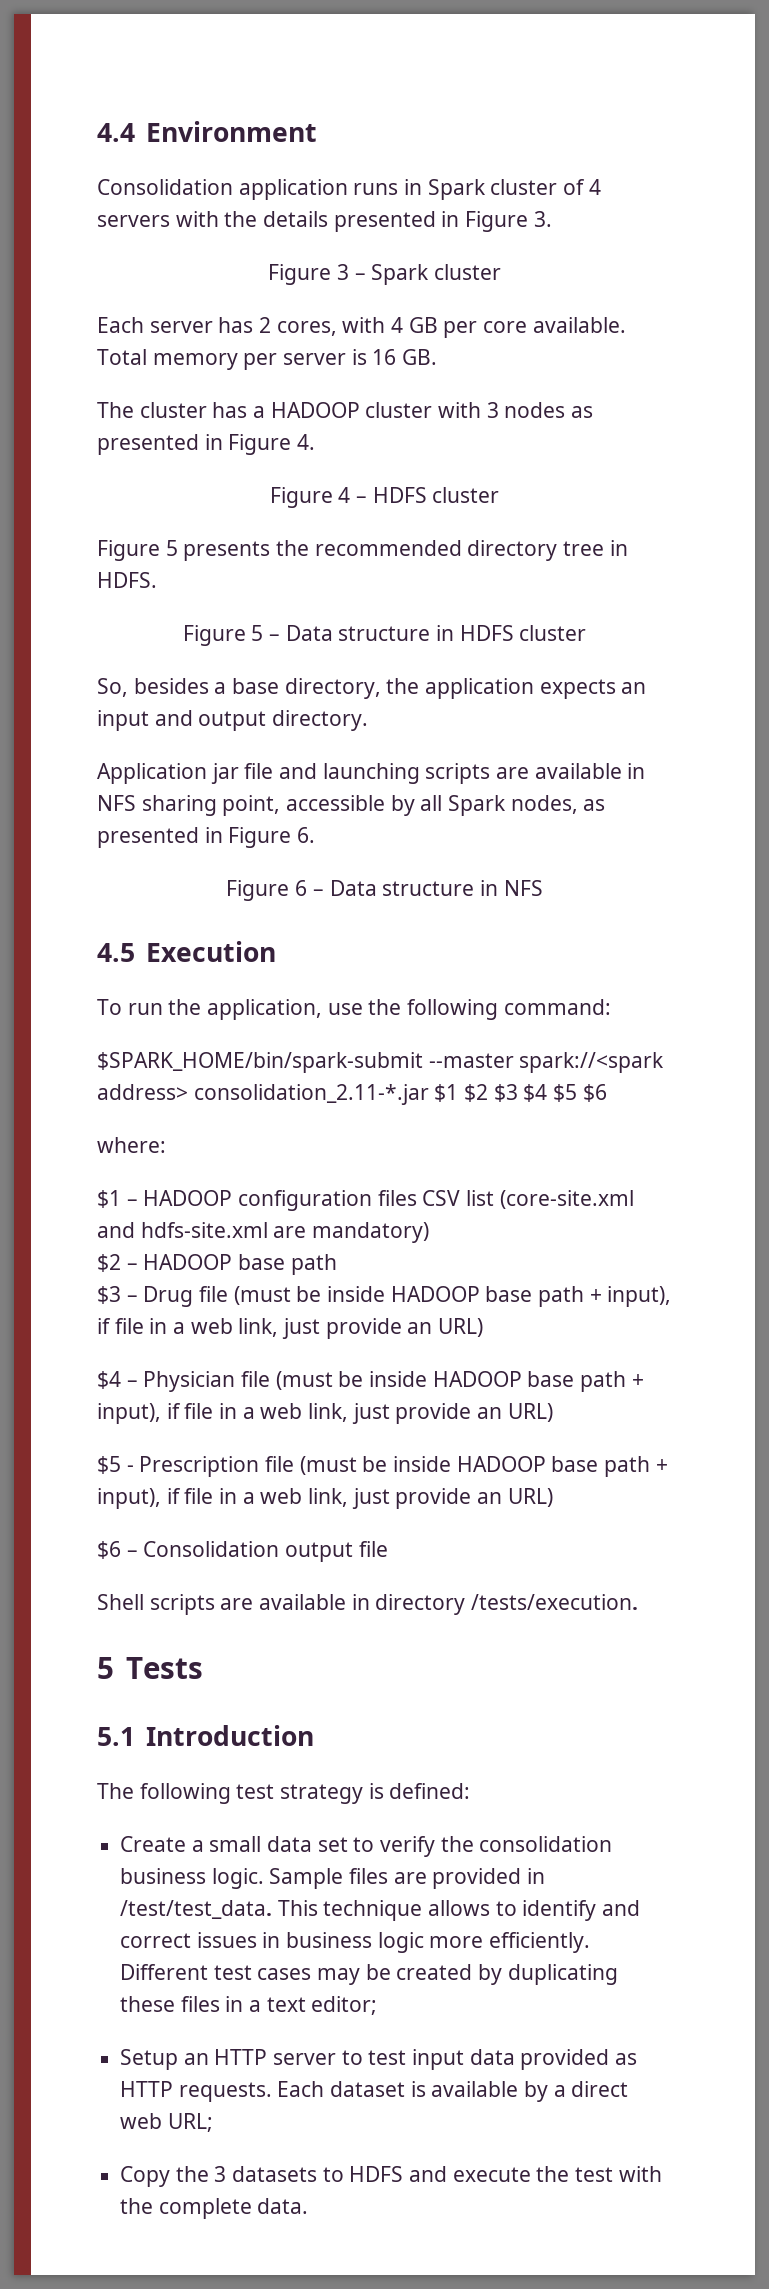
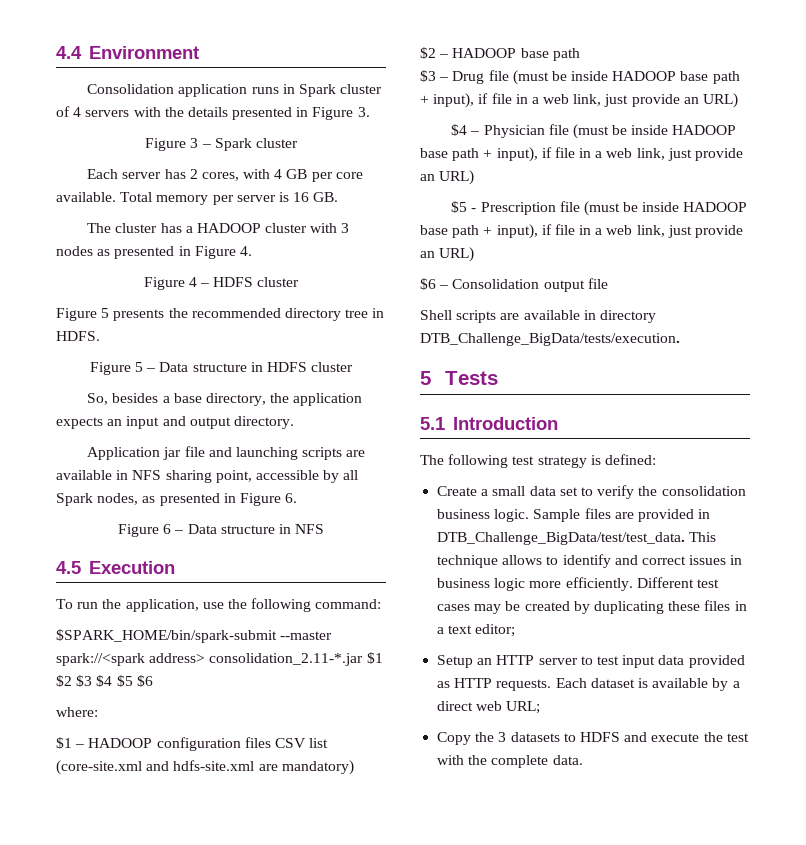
- Shell scripts are available in directory /tests/execution.
+ Shell scripts are available in directory DTB_Challenge_BigData/tests/execution.
- Sample files are provided in /test/test_data.
+ Sample files are provided in DTB_Challenge_BigData/test/test_data.

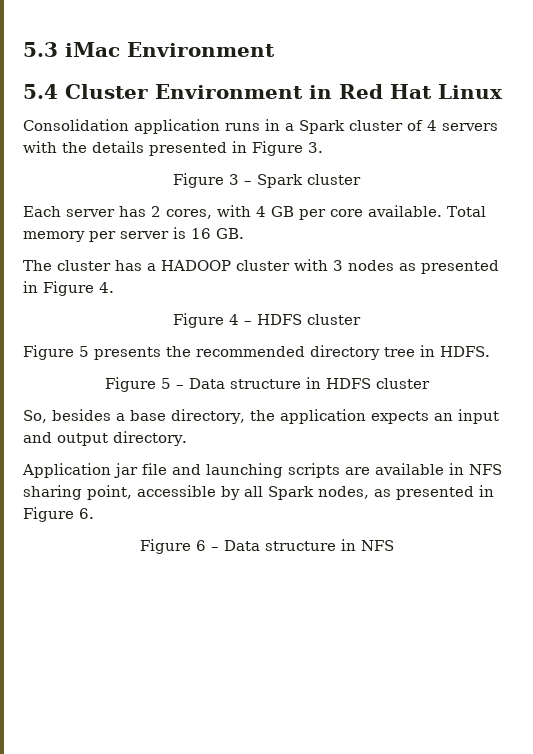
- 4.4 Environment
+ 5.3 iMac Environment
+ 5.4 Cluster Environment in Red Hat Linux
- Consolidation application runs in Spark cluster of 4 servers with the details presented in Figure 3.
+ Consolidation application runs in a Spark cluster of 4 servers with the details presented in Figure 3.
- 4.5 Execution
- To run the application, use the following command:
- $SPARK_HOME/bin/spark-submit --master spark://<spark address> consolidation_2.11-*.jar $1 $2 $3 $4 $5 $6
- where:
- $1 – HADOOP configuration files CSV list (core-site.xml and hdfs-site.xml are mandatory)
- $2 – HADOOP base path
- $3 – Drug file (must be inside HADOOP base path + input), if file in a web link, just provide an URL)
- $4 – Physician file (must be inside HADOOP base path + input), if file in a web link, just provide an URL)
- $5 - Prescription file (must be inside HADOOP base path + input), if file in a web link, just provide an URL)
- $6 – Consolidation output file
- Shell scripts are available in directory DTB_Challenge_BigData/tests/execution.
- 5 Tests
- 5.1 Introduction
- The following test strategy is defined:
- Create a small data set to verify the consolidation business logic. Sample files are provided in DTB_Challenge_BigData/test/test_data. This technique allows to identify and correct issues in business logic more efficiently. Different test cases may be created by duplicating these files in a text editor;
- Setup an HTTP server to test input data provided as HTTP requests. Each dataset is available by a direct web URL;
- Copy the 3 datasets to HDFS and execute the test with the complete data.

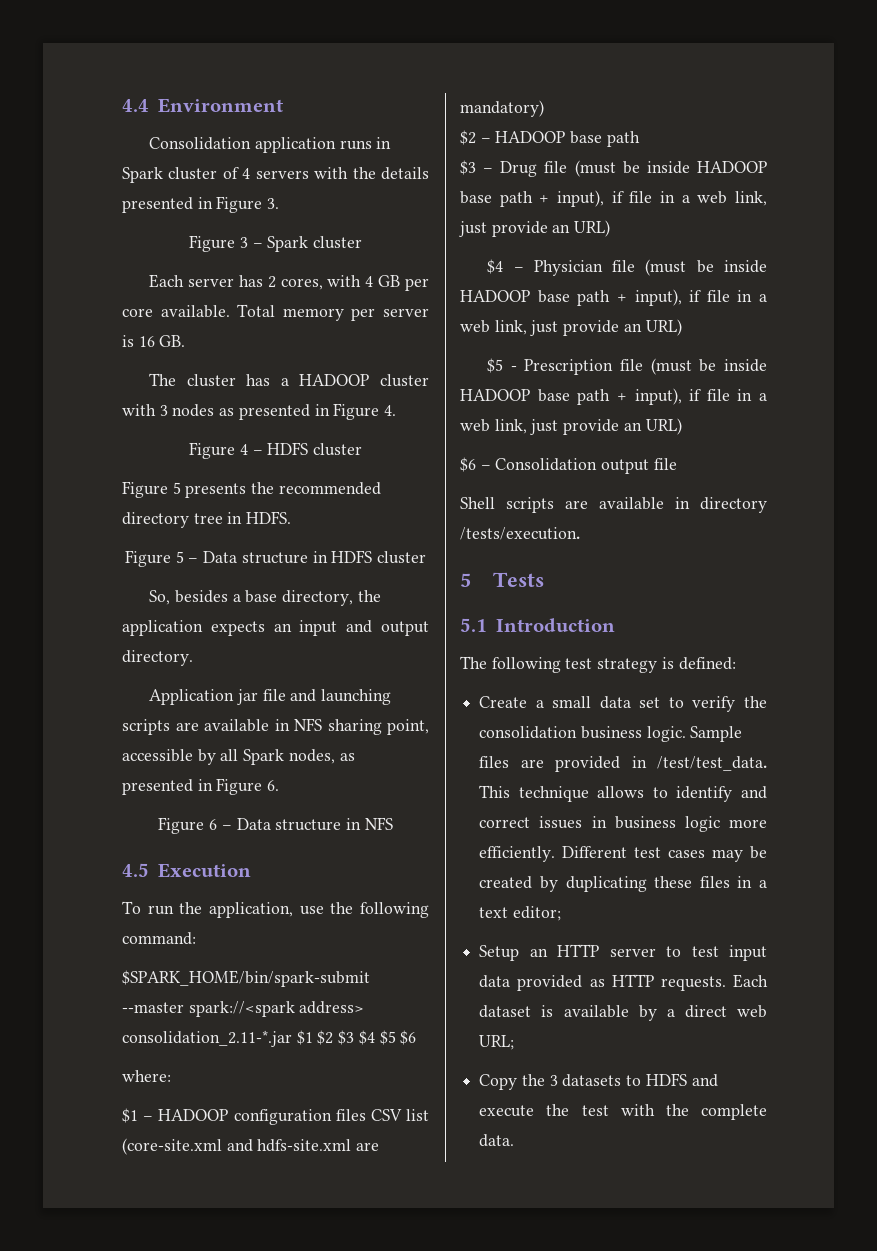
- 5.3 iMac Environment
- 5.4 Cluster Environment in Red Hat Linux
+ 4.4 Environment
- Consolidation application runs in a Spark cluster of 4 servers with the details presented in Figure 3.
+ Consolidation application runs in Spark cluster of 4 servers with the details presented in Figure 3.
+ 4.5 Execution
+ To run the application, use the following command:
+ $SPARK_HOME/bin/spark-submit --master spark://<spark address> consolidation_2.11-*.jar $1 $2 $3 $4 $5 $6
+ where:
+ $1 – HADOOP configuration files CSV list (core-site.xml and hdfs-site.xml are mandatory)
+ $2 – HADOOP base path
+ $3 – Drug file (must be inside HADOOP base path + input), if file in a web link, just provide an URL)
+ $4 – Physician file (must be inside HADOOP base path + input), if file in a web link, just provide an URL)
+ $5 - Prescription file (must be inside HADOOP base path + input), if file in a web link, just provide an URL)
+ $6 – Consolidation output file
+ Shell scripts are available in directory /tests/execution.
+ 5 Tests
+ 5.1 Introduction
+ The following test strategy is defined:
+ Create a small data set to verify the consolidation business logic. Sample files are provided in /test/test_data. This technique allows to identify and correct issues in business logic more efficiently. Different test cases may be created by duplicating these files in a text editor;
+ Setup an HTTP server to test input data provided as HTTP requests. Each dataset is available by a direct web URL;
+ Copy the 3 datasets to HDFS and execute the test with the complete data.

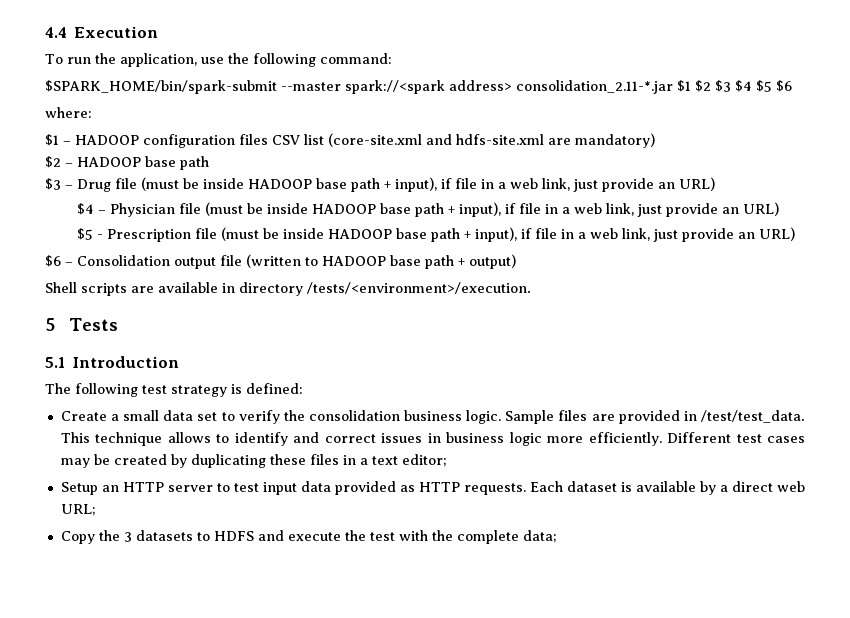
- 4.4 Environment
- Consolidation application runs in Spark cluster of 4 servers with the details presented in Figure 3.
- Figure 3 – Spark cluster
- Each server has 2 cores, with 4 GB per core available. Total memory per server is 16 GB.
- The cluster has a HADOOP cluster with 3 nodes as presented in Figure 4.
- Figure 4 – HDFS cluster
- Figure 5 presents the recommended directory tree in HDFS.
- Figure 5 – Data structure in HDFS cluster
- So, besides a base directory, the application expects an input and output directory.
- Application jar file and launching scripts are available in NFS sharing point, accessible by all Spark nodes, as presented in Figure 6.
- Figure 6 – Data structure in NFS
- 4.5 Execution
+ 4.4 Execution
- $6 – Consolidation output file
+ $6 – Consolidation output file (written to HADOOP base path + output)
- Shell scripts are available in directory /tests/execution.
+ Shell scripts are available in directory /tests/<environment>/execution.
- Copy the 3 datasets to HDFS and execute the test with the complete data.
+ Copy the 3 datasets to HDFS and execute the test with the complete data;

